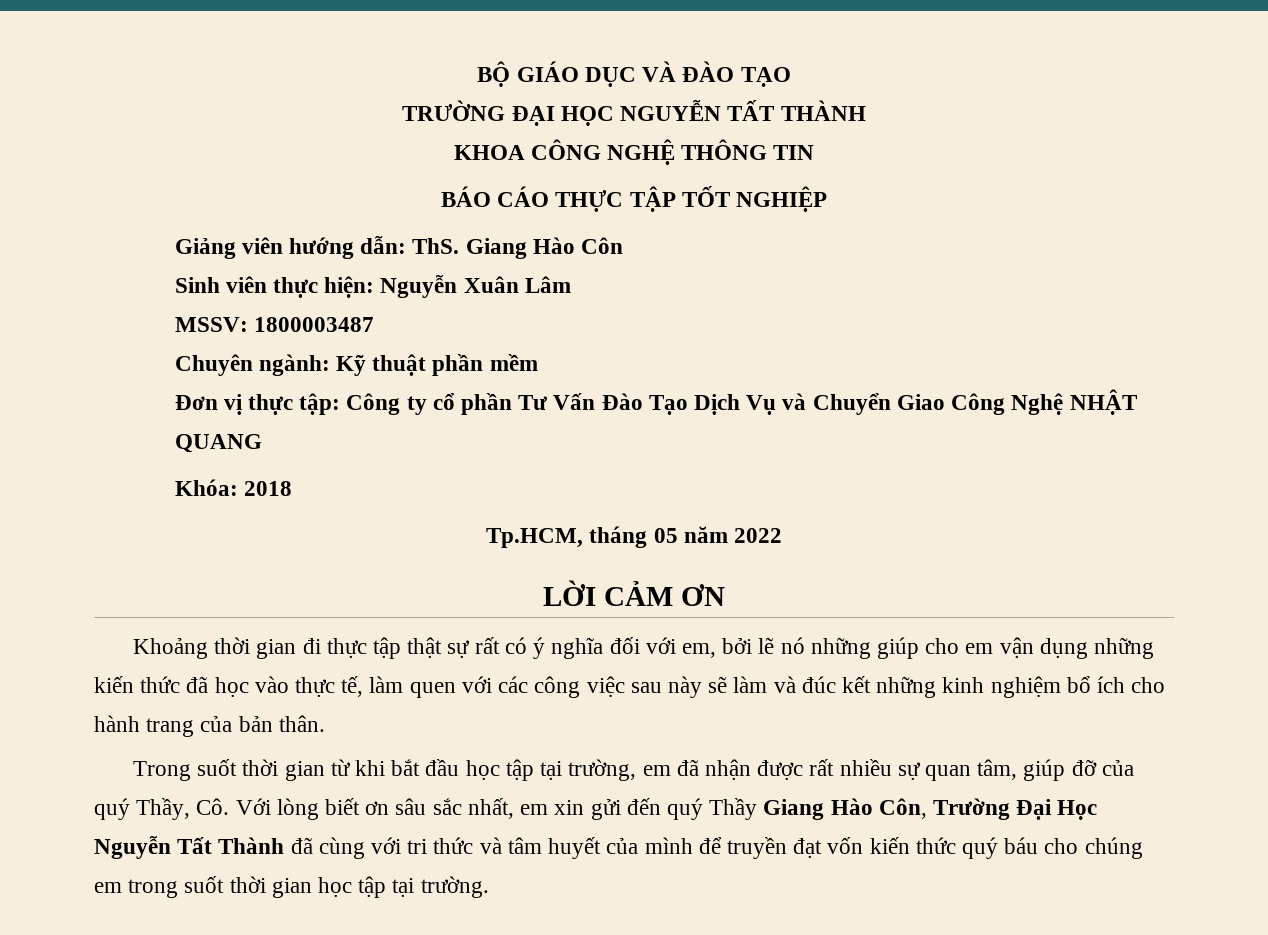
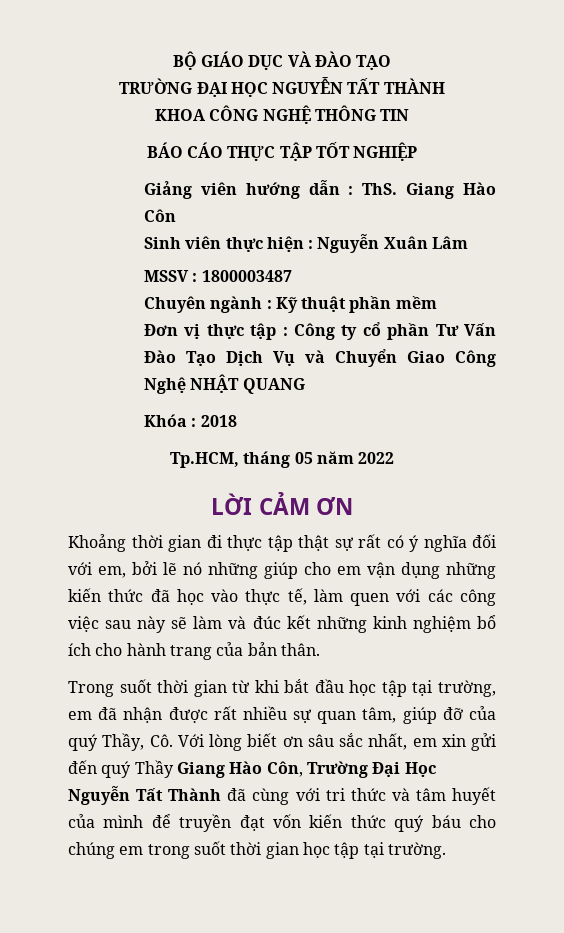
- Giảng viên hướng dẫn: ThS. Giang Hào Côn
+ Giảng viên hướng dẫn : ThS. Giang Hào Côn
- Sinh viên thực hiện: Nguyễn Xuân Lâm
+ Sinh viên thực hiện : Nguyễn Xuân Lâm
- MSSV: 1800003487
+ MSSV : 1800003487
- Chuyên ngành: Kỹ thuật phần mềm
+ Chuyên ngành : Kỹ thuật phần mềm
- Đơn vị thực tập: Công ty cổ phần Tư Vấn Đào Tạo Dịch Vụ và Chuyển Giao Công Nghệ NHẬT QUANG
+ Đơn vị thực tập : Công ty cổ phần Tư Vấn Đào Tạo Dịch Vụ và Chuyển Giao Công Nghệ NHẬT QUANG
- Khóa: 2018
+ Khóa : 2018

